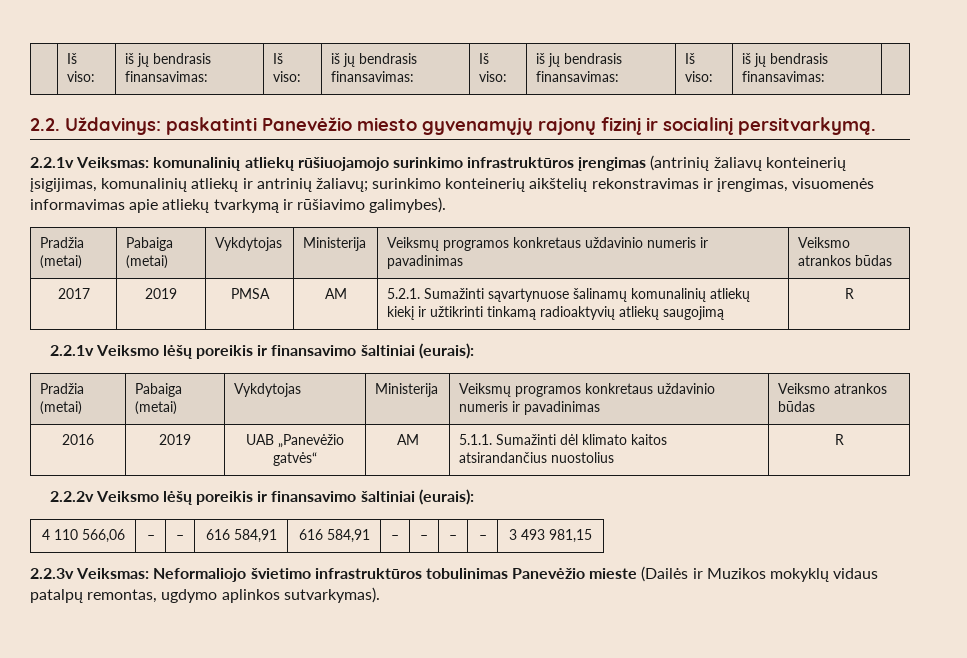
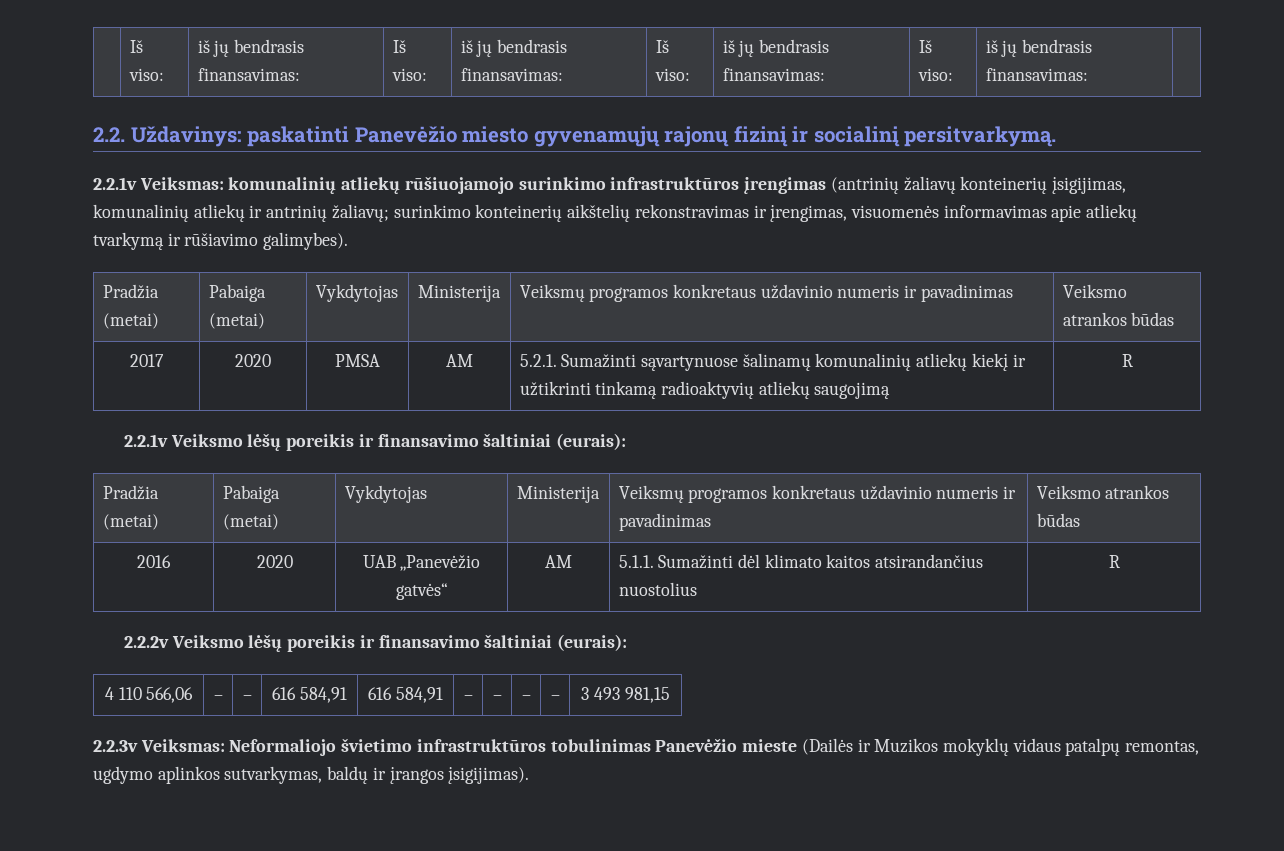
- 2017 | 2019 | PMSA | AM | 5.2.1. Sumažinti sąvartynuose šalinamų komunalinių atliekų kiekį ir užtikrinti tinkamą radioaktyvių atliekų saugojimą | R
+ 2017 | 2020 | PMSA | AM | 5.2.1. Sumažinti sąvartynuose šalinamų komunalinių atliekų kiekį ir užtikrinti tinkamą radioaktyvių atliekų saugojimą | R
- 2016 | 2019 | UAB „Panevėžio gatvės“ | AM | 5.1.1. Sumažinti dėl klimato kaitos atsirandančius nuostolius | R
+ 2016 | 2020 | UAB „Panevėžio gatvės“ | AM | 5.1.1. Sumažinti dėl klimato kaitos atsirandančius nuostolius | R
- 2.2.3v Veiksmas: Neformaliojo švietimo infrastruktūros tobulinimas Panevėžio mieste (Dailės ir Muzikos mokyklų vidaus patalpų remontas, ugdymo aplinkos sutvarkymas).
+ 2.2.3v Veiksmas: Neformaliojo švietimo infrastruktūros tobulinimas Panevėžio mieste (Dailės ir Muzikos mokyklų vidaus patalpų remontas, ugdymo aplinkos sutvarkymas, baldų ir įrangos įsigijimas).

